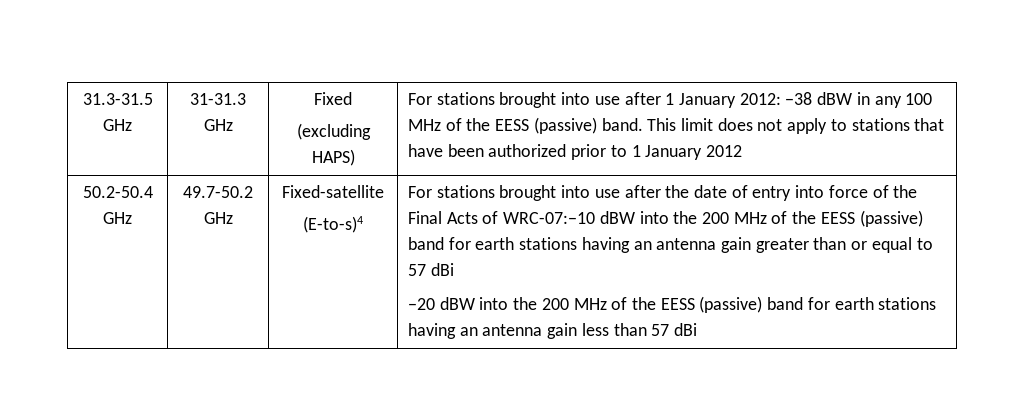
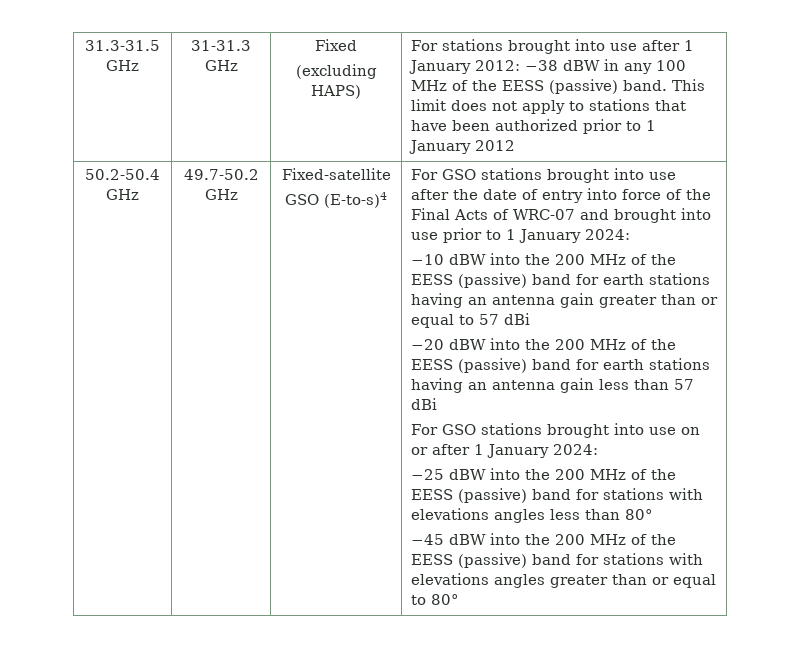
- (E-to-s)4
+ GSO (E-to-s)4
- For stations brought into use after the date of entry into force of the Final Acts of WRC-07:−10 dBW into the 200 MHz of the EESS (passive) band for earth stations having an antenna gain greater than or equal to 57 dBi
+ For GSO stations brought into use after the date of entry into force of the Final Acts of WRC-07 and brought into use prior to 1 January 2024:
+ −10 dBW into the 200 MHz of the EESS (passive) band for earth stations having an antenna gain greater than or equal to 57 dBi
+ For GSO stations brought into use on or after 1 January 2024:
+ −25 dBW into the 200 MHz of the EESS (passive) band for stations with elevations angles less than 80°
+ −45 dBW into the 200 MHz of the EESS (passive) band for stations with elevations angles greater than or equal to 80°

